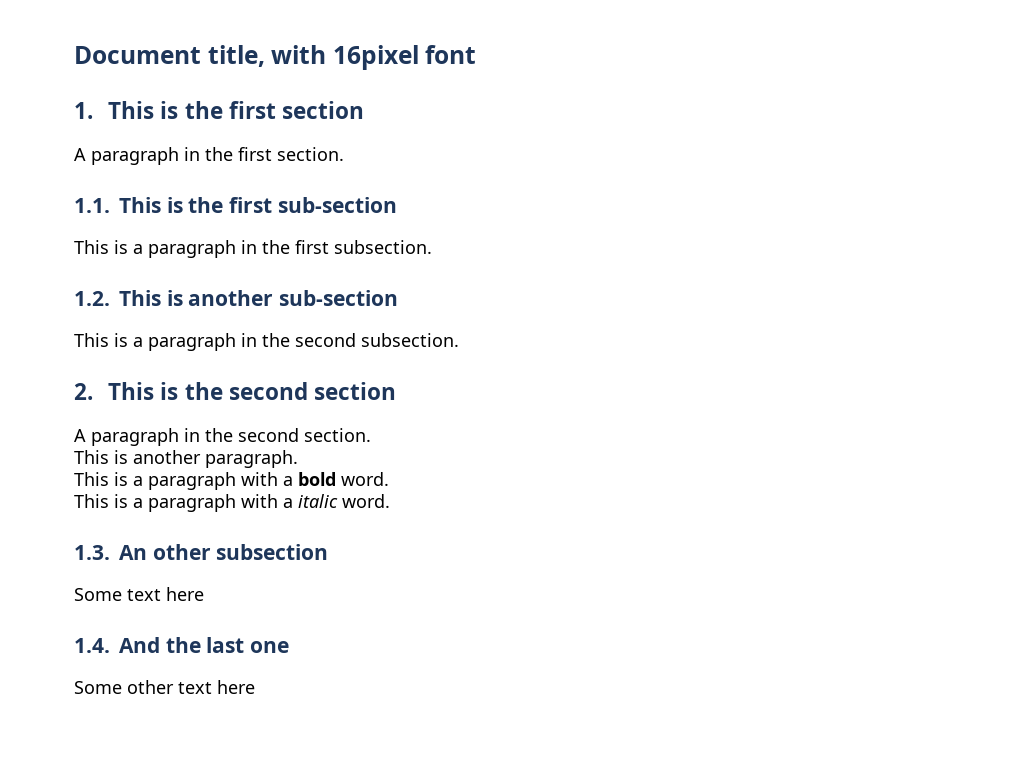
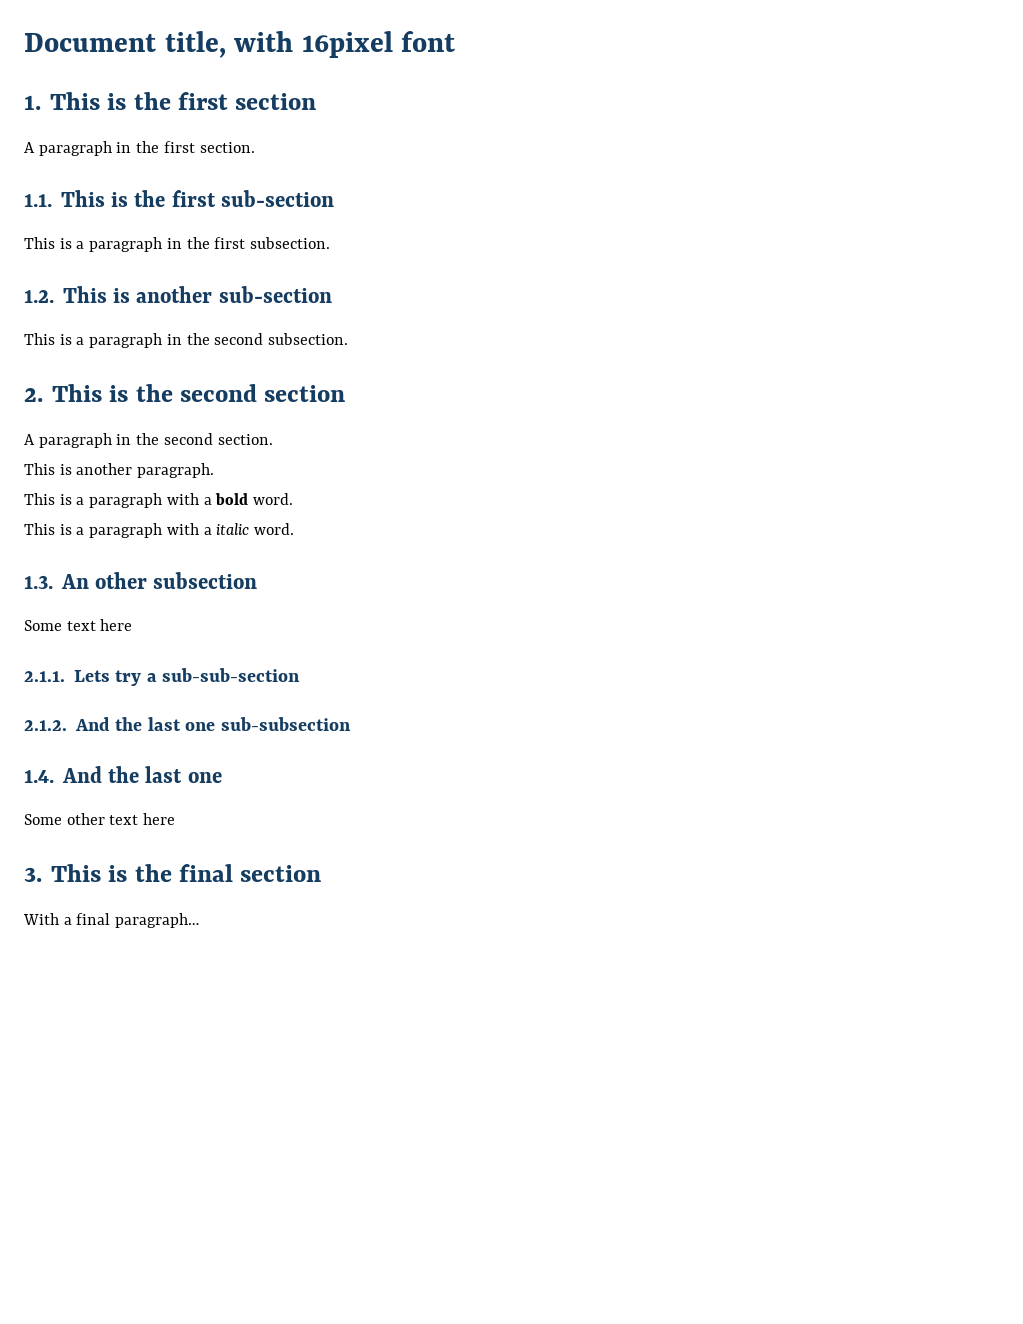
+ 2.1.1. Lets try a sub-sub-section
+ 2.1.2. And the last one sub-subsection
+ 3. This is the final section
+ With a final paragraph…

